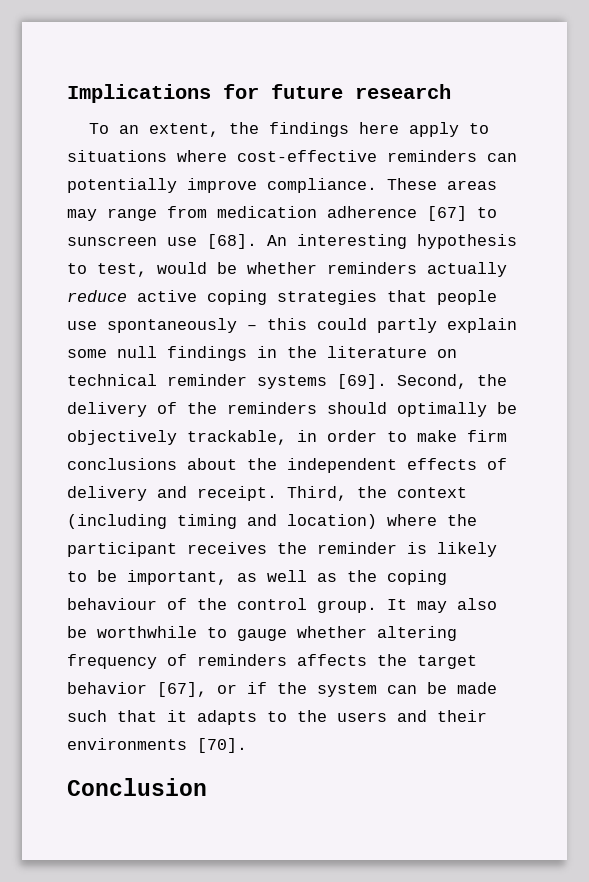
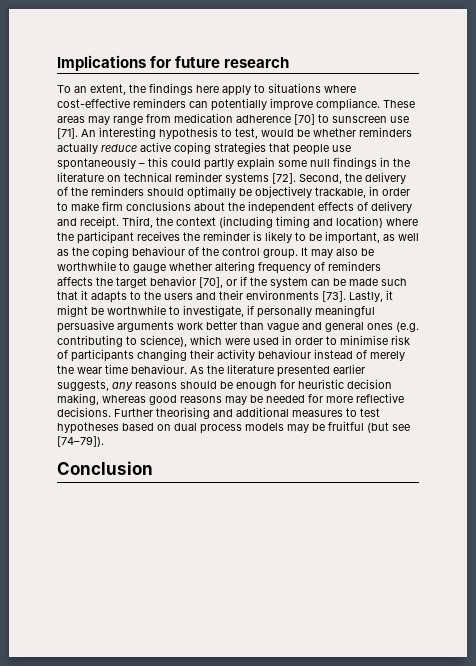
- These areas may range from medication adherence [67] to sunscreen use [68].
+ These areas may range from medication adherence [70] to sunscreen use [71].
- An interesting hypothesis to test, would be whether reminders actually reduce active coping strategies that people use spontaneously – this could partly explain some null findings in the literature on technical reminder systems [69].
+ An interesting hypothesis to test, would be whether reminders actually reduce active coping strategies that people use spontaneously – this could partly explain some null findings in the literature on technical reminder systems [72].
- It may also be worthwhile to gauge whether altering frequency of reminders affects the target behavior [67], or if the system can be made such that it adapts to the users and their environments [70].
+ It may also be worthwhile to gauge whether altering frequency of reminders affects the target behavior [70], or if the system can be made such that it adapts to the users and their environments [73]. Lastly, it might be worthwhile to investigate, if personally meaningful persuasive arguments work better than vague and general ones (e.g. contributing to science), which were used in order to minimise risk of participants changing their activity behaviour instead of merely the wear time behaviour. As the literature presented earlier suggests, any reasons should be enough for heuristic decision making, whereas good reasons may be needed for more reflective decisions. Further theorising and additional measures to test hypotheses based on dual process models may be fruitful (but see [74–79]).

